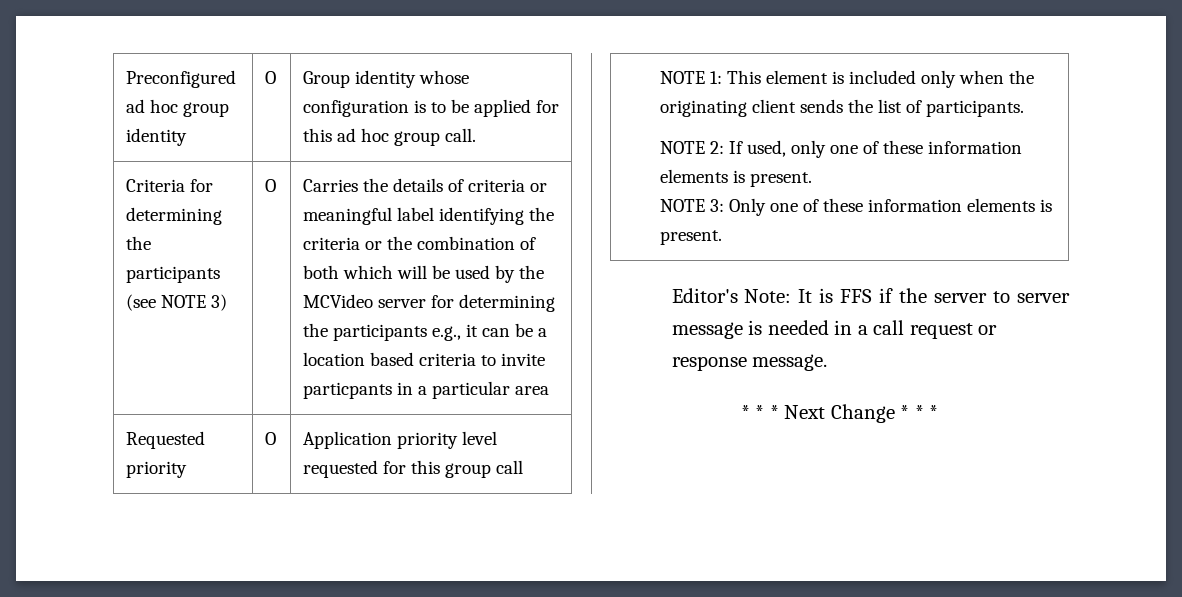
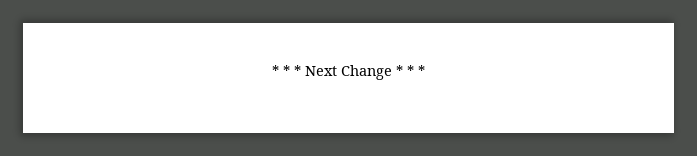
- Preconfigured ad hoc group identity | O | Group identity whose configuration is to be applied for this ad hoc group call.
- Criteria for determining the participants (see NOTE 3) | O | Carries the details of criteria or meaningful label identifying the criteria or the combination of both which will be used by the MCVideo server for determining the participants e.g., it can be a location based criteria to invite particpants in a particular area
- Requested priority | O | Application priority level requested for this group call
- NOTE 1: This element is included only when the originating client sends the list of participants.
- NOTE 2: If used, only one of these information elements is present.
- NOTE 3: Only one of these information elements is present.
- Editor's Note: It is FFS if the server to server message is needed in a call request or response message.

